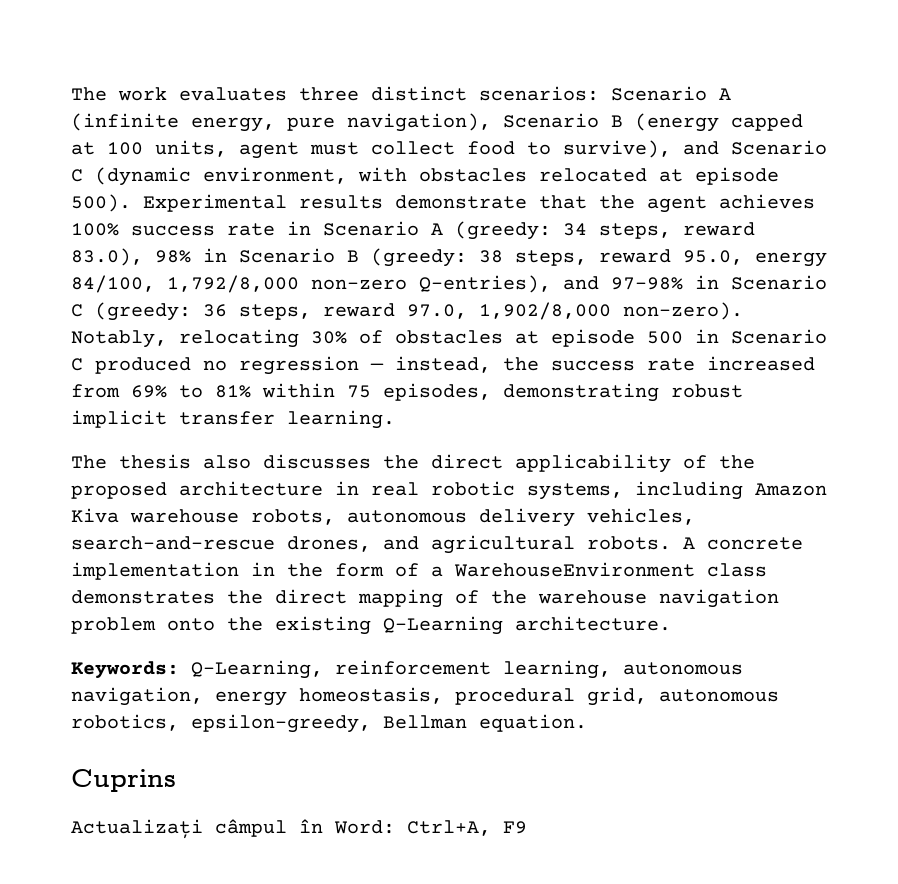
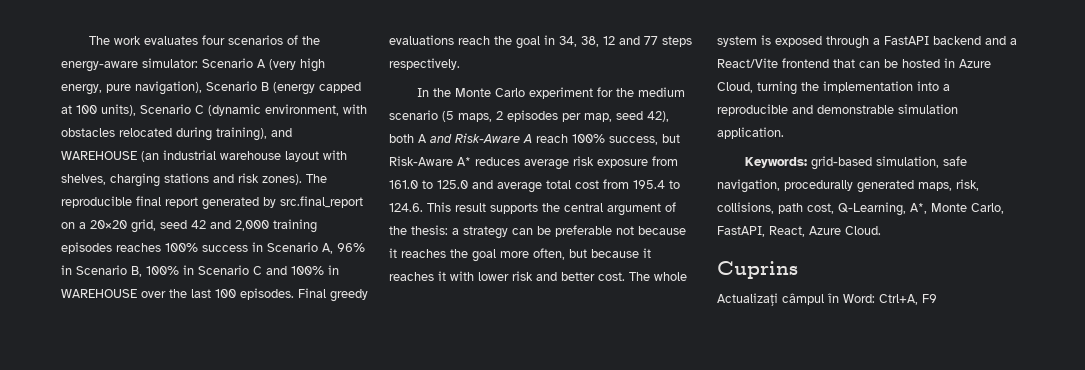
- The work evaluates three distinct scenarios: Scenario A (infinite energy, pure navigation), Scenario B (energy capped at 100 units, agent must collect food to survive), and Scenario C (dynamic environment, with obstacles relocated at episode 500). Experimental results demonstrate that the agent achieves 100% success rate in Scenario A (greedy: 34 steps, reward 83.0), 98% in Scenario B (greedy: 38 steps, reward 95.0, energy 84/100, 1,792/8,000 non-zero Q-entries), and 97–98% in Scenario C (greedy: 36 steps, reward 97.0, 1,902/8,000 non-zero). Notably, relocating 30% of obstacles at episode 500 in Scenario C produced no regression — instead, the success rate increased from 69% to 81% within 75 episodes, demonstrating robust implicit transfer learning.
- The thesis also discusses the direct applicability of the proposed architecture in real robotic systems, including Amazon Kiva warehouse robots, autonomous delivery vehicles, search-and-rescue drones, and agricultural robots. A concrete implementation in the form of a WarehouseEnvironment class demonstrates the direct mapping of the warehouse navigation problem onto the existing Q-Learning architecture.
- Keywords: Q-Learning, reinforcement learning, autonomous navigation, energy homeostasis, procedural grid, autonomous robotics, epsilon-greedy, Bellman equation.
+ The work evaluates four scenarios of the energy-aware simulator: Scenario A (very high energy, pure navigation), Scenario B (energy capped at 100 units), Scenario C (dynamic environment, with obstacles relocated during training), and WAREHOUSE (an industrial warehouse layout with shelves, charging stations and risk zones). The reproducible final report generated by src.final_report on a 20×20 grid, seed 42 and 2,000 training episodes reaches 100% success in Scenario A, 96% in Scenario B, 100% in Scenario C and 100% in WAREHOUSE over the last 100 episodes. Final greedy evaluations reach the goal in 34, 38, 12 and 77 steps respectively.
+ In the Monte Carlo experiment for the medium scenario (5 maps, 2 episodes per map, seed 42), both A and Risk-Aware A reach 100% success, but Risk-Aware A* reduces average risk exposure from 161.0 to 125.0 and average total cost from 195.4 to 124.6. This result supports the central argument of the thesis: a strategy can be preferable not because it reaches the goal more often, but because it reaches it with lower risk and better cost. The whole system is exposed through a FastAPI backend and a React/Vite frontend that can be hosted in Azure Cloud, turning the implementation into a reproducible and demonstrable simulation application.
+ Keywords: grid-based simulation, safe navigation, procedurally generated maps, risk, collisions, path cost, Q-Learning, A*, Monte Carlo, FastAPI, React, Azure Cloud.

